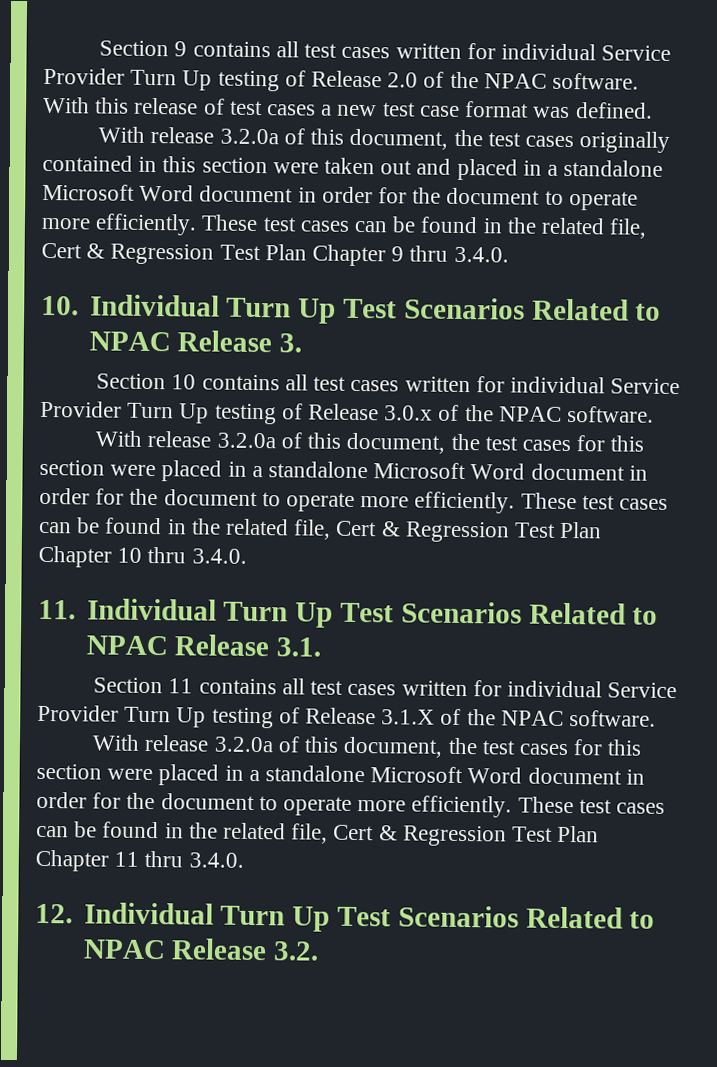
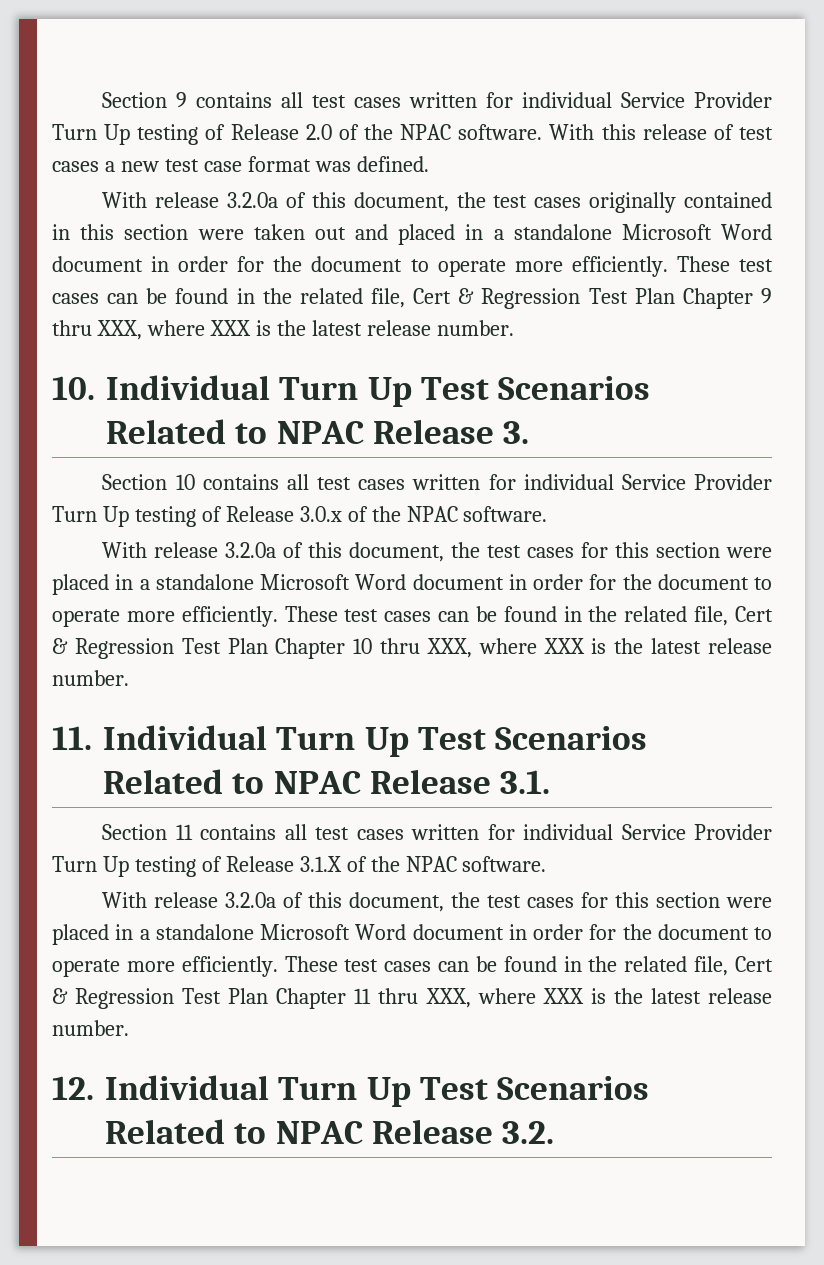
- These test cases can be found in the related file, Cert & Regression Test Plan Chapter 9 thru 3.4.0.
+ These test cases can be found in the related file, Cert & Regression Test Plan Chapter 9 thru XXX, where XXX is the latest release number.
- These test cases can be found in the related file, Cert & Regression Test Plan Chapter 10 thru 3.4.0.
+ These test cases can be found in the related file, Cert & Regression Test Plan Chapter 10 thru XXX, where XXX is the latest release number.
- These test cases can be found in the related file, Cert & Regression Test Plan Chapter 11 thru 3.4.0.
+ These test cases can be found in the related file, Cert & Regression Test Plan Chapter 11 thru XXX, where XXX is the latest release number.

